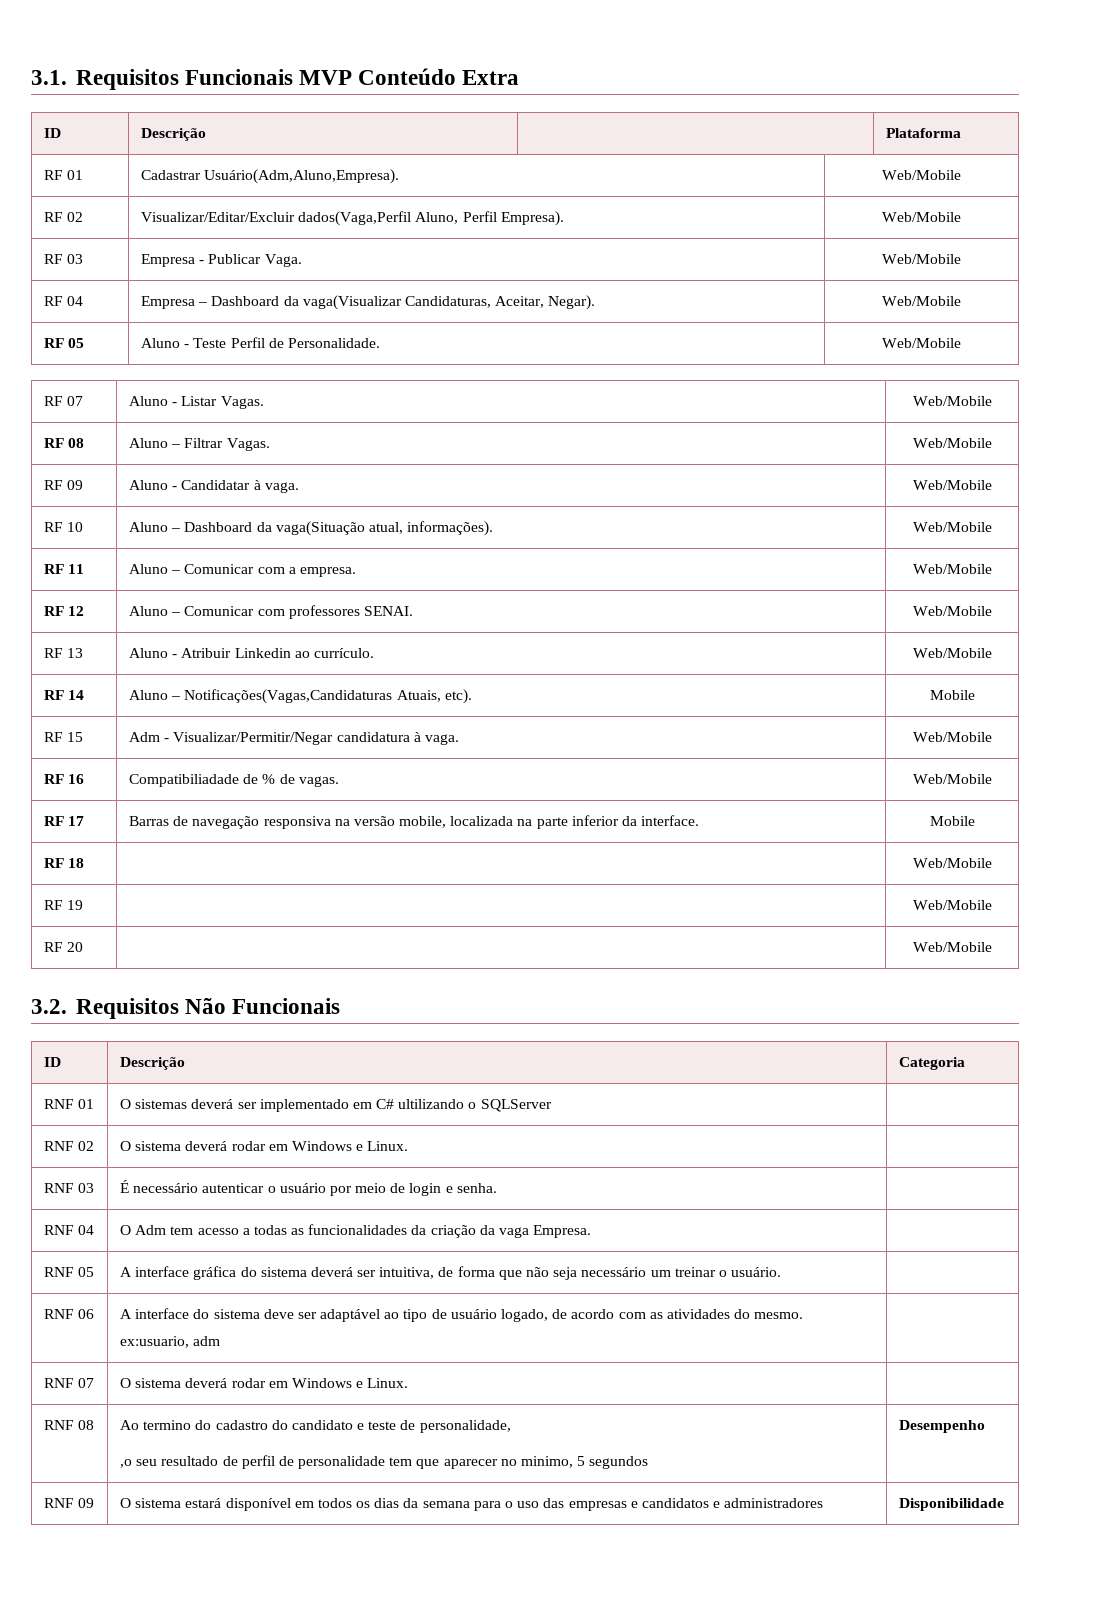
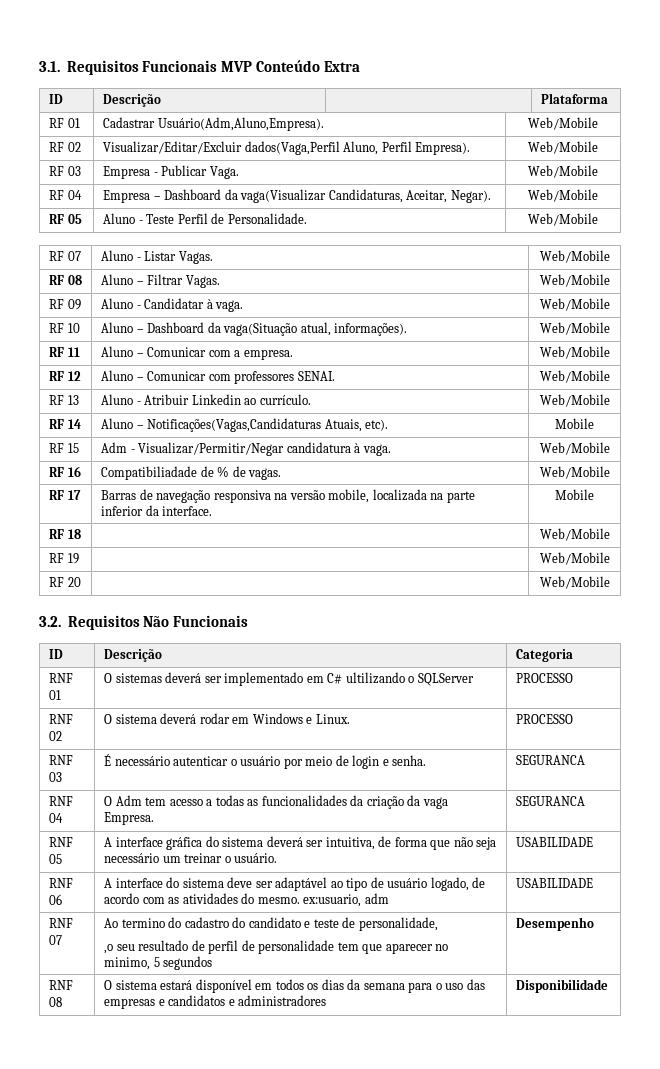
- RNF 01 | O sistemas deverá ser implementado em C# ultilizando o SQLServer |
+ RNF 01 | O sistemas deverá ser implementado em C# ultilizando o SQLServer | PROCESSO
- RNF 02 | O sistema deverá rodar em Windows e Linux. |
+ RNF 02 | O sistema deverá rodar em Windows e Linux. | PROCESSO
- RNF 03 | É necessário autenticar o usuário por meio de login e senha. |
+ RNF 03 | É necessário autenticar o usuário por meio de login e senha. | SEGURANCA
- RNF 04 | O Adm tem acesso a todas as funcionalidades da criação da vaga Empresa. |
+ RNF 04 | O Adm tem acesso a todas as funcionalidades da criação da vaga Empresa. | SEGURANCA
- RNF 05 | A interface gráfica do sistema deverá ser intuitiva, de forma que não seja necessário um treinar o usuário. |
+ RNF 05 | A interface gráfica do sistema deverá ser intuitiva, de forma que não seja necessário um treinar o usuário. | USABILIDADE
- RNF 06 | A interface do sistema deve ser adaptável ao tipo de usuário logado, de acordo com as atividades do mesmo. ex:usuario, adm |
+ RNF 06 | A interface do sistema deve ser adaptável ao tipo de usuário logado, de acordo com as atividades do mesmo. ex:usuario, adm | USABILIDADE
- RNF 07 | O sistema deverá rodar em Windows e Linux. |
- RNF 08 | Ao termino do cadastro do candidato e teste de personalidade,
+ RNF 07 | Ao termino do cadastro do candidato e teste de personalidade,
- RNF 09 | O sistema estará disponível em todos os dias da semana para o uso das empresas e candidatos e administradores | Disponibilidade
+ RNF 08 | O sistema estará disponível em todos os dias da semana para o uso das empresas e candidatos e administradores | Disponibilidade

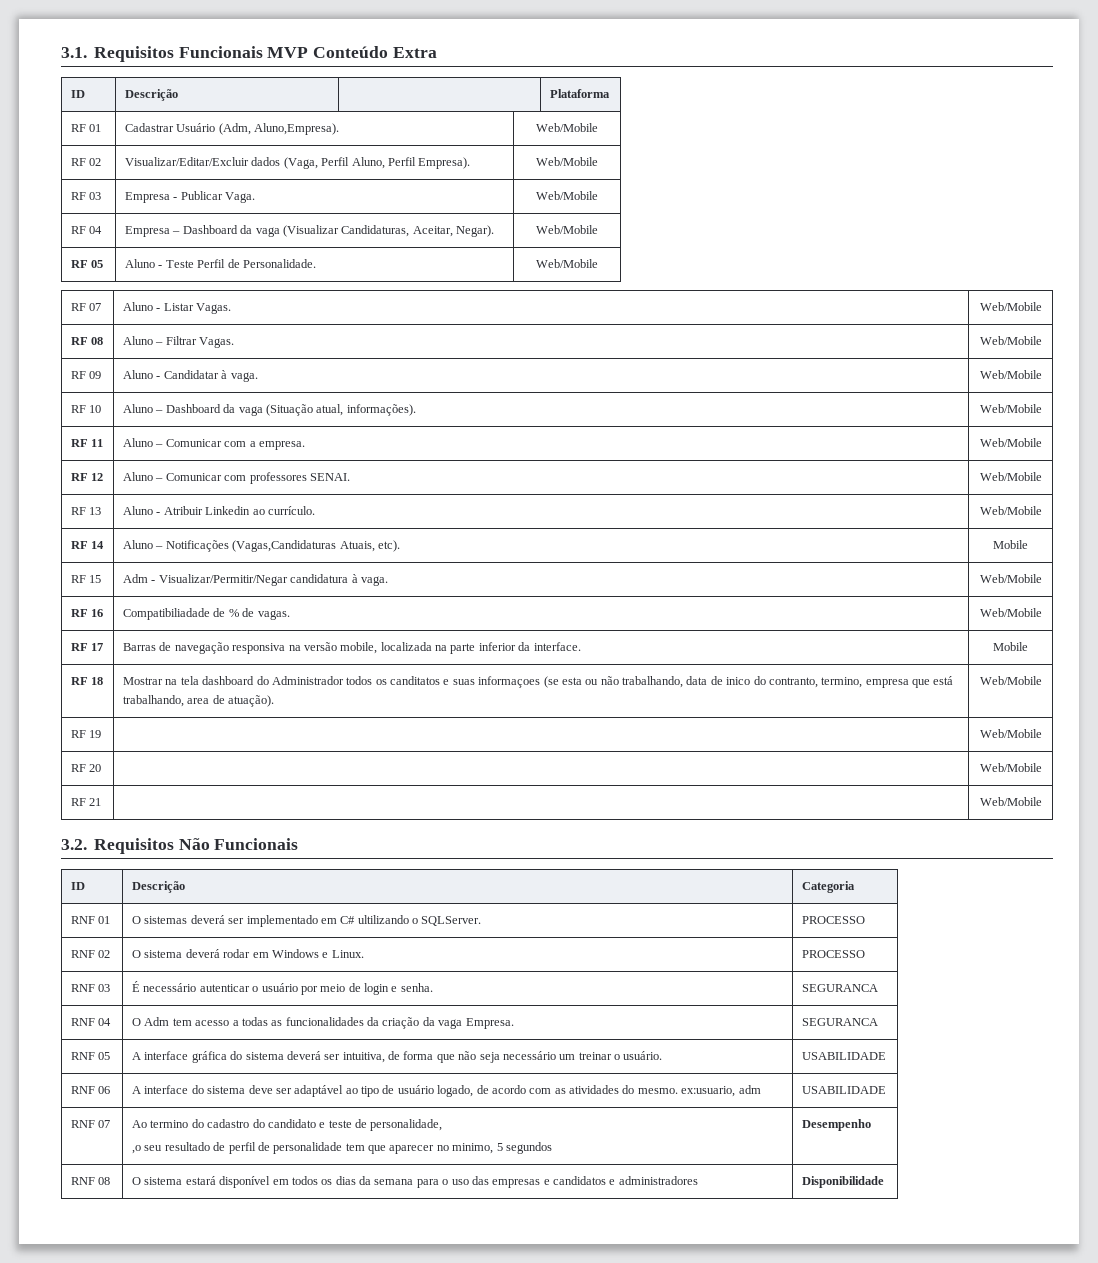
- RF 01 | Cadastrar Usuário(Adm,Aluno,Empresa). | Web/Mobile
+ RF 01 | Cadastrar Usuário (Adm, Aluno,Empresa). | Web/Mobile
- RF 02 | Visualizar/Editar/Excluir dados(Vaga,Perfil Aluno, Perfil Empresa). | Web/Mobile
+ RF 02 | Visualizar/Editar/Excluir dados (Vaga, Perfil Aluno, Perfil Empresa). | Web/Mobile
- RF 04 | Empresa – Dashboard da vaga(Visualizar Candidaturas, Aceitar, Negar). | Web/Mobile
+ RF 04 | Empresa – Dashboard da vaga (Visualizar Candidaturas, Aceitar, Negar). | Web/Mobile
- RF 10 | Aluno – Dashboard da vaga(Situação atual, informações). | Web/Mobile
+ RF 10 | Aluno – Dashboard da vaga (Situação atual, informações). | Web/Mobile
- RF 14 | Aluno – Notificações(Vagas,Candidaturas Atuais, etc). | Mobile
+ RF 14 | Aluno – Notificações (Vagas,Candidaturas Atuais, etc). | Mobile
- RF 18 | | Web/Mobile
+ RF 18 | Mostrar na tela dashboard do Administrador todos os canditatos e suas informaçoes (se esta ou não trabalhando, data de inico do contranto, termino, empresa que está trabalhando, area de atuação). | Web/Mobile
+ RF 21 | | Web/Mobile
- RNF 01 | O sistemas deverá ser implementado em C# ultilizando o SQLServer | PROCESSO
+ RNF 01 | O sistemas deverá ser implementado em C# ultilizando o SQLServer. | PROCESSO

